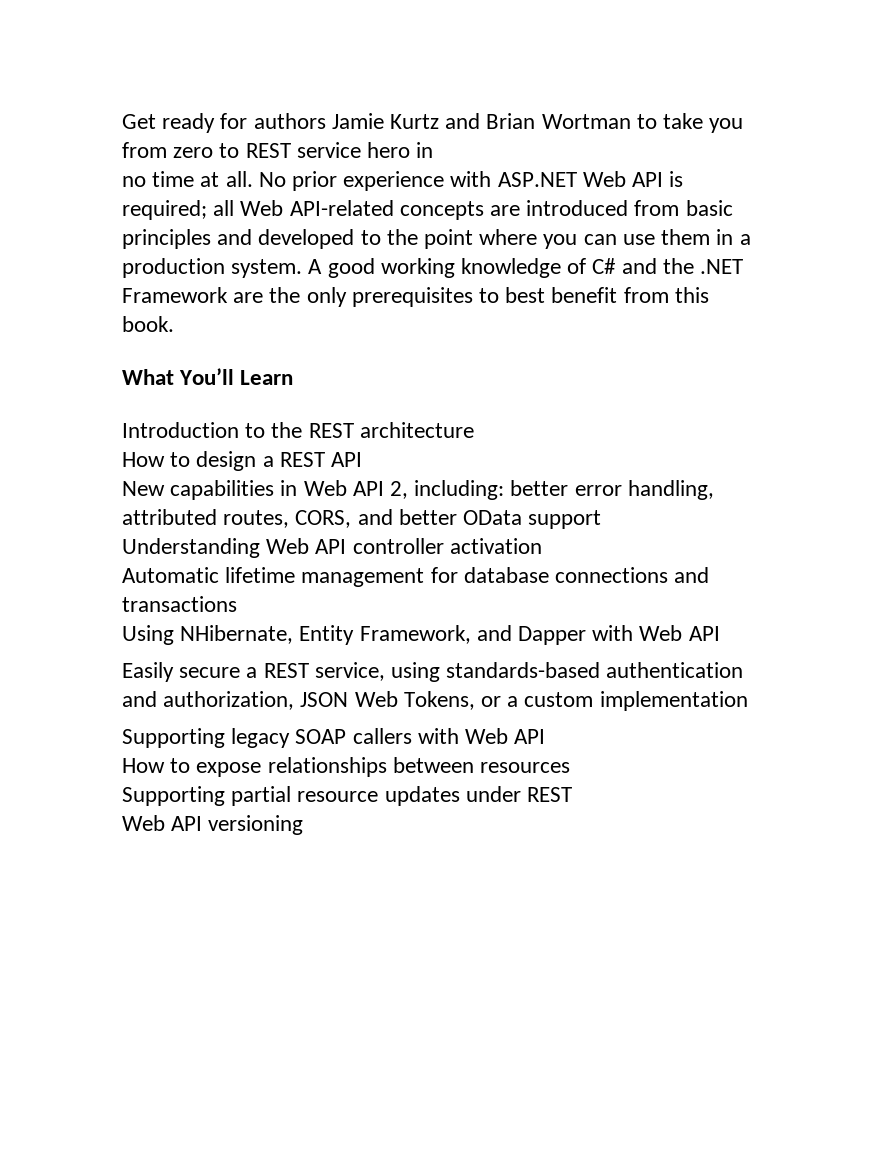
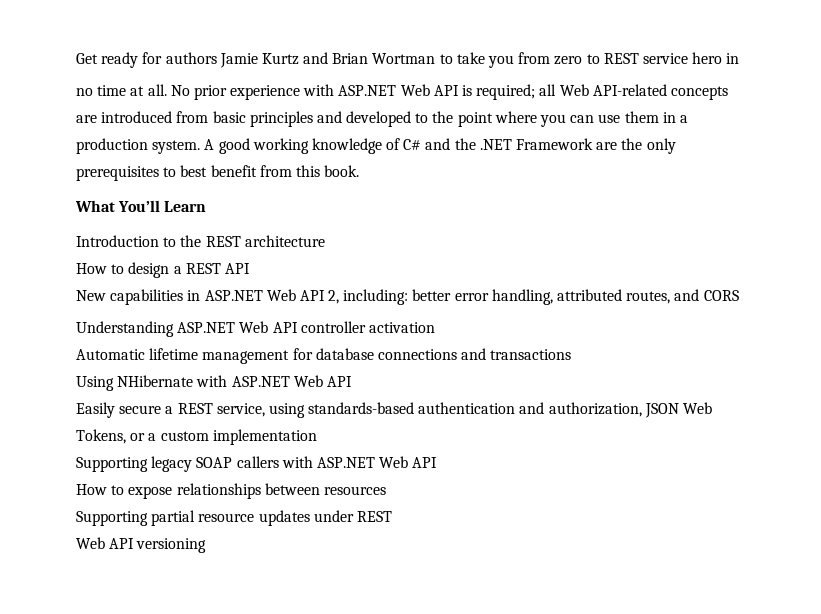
- New capabilities in Web API 2, including: better error handling, attributed routes, CORS, and better OData support
+ New capabilities in ASP.NET Web API 2, including: better error handling, attributed routes, and CORS
- Understanding Web API controller activation
+ Understanding ASP.NET Web API controller activation
- Using NHibernate, Entity Framework, and Dapper with Web API
+ Using NHibernate with ASP.NET Web API
- Supporting legacy SOAP callers with Web API
+ Supporting legacy SOAP callers with ASP.NET Web API

